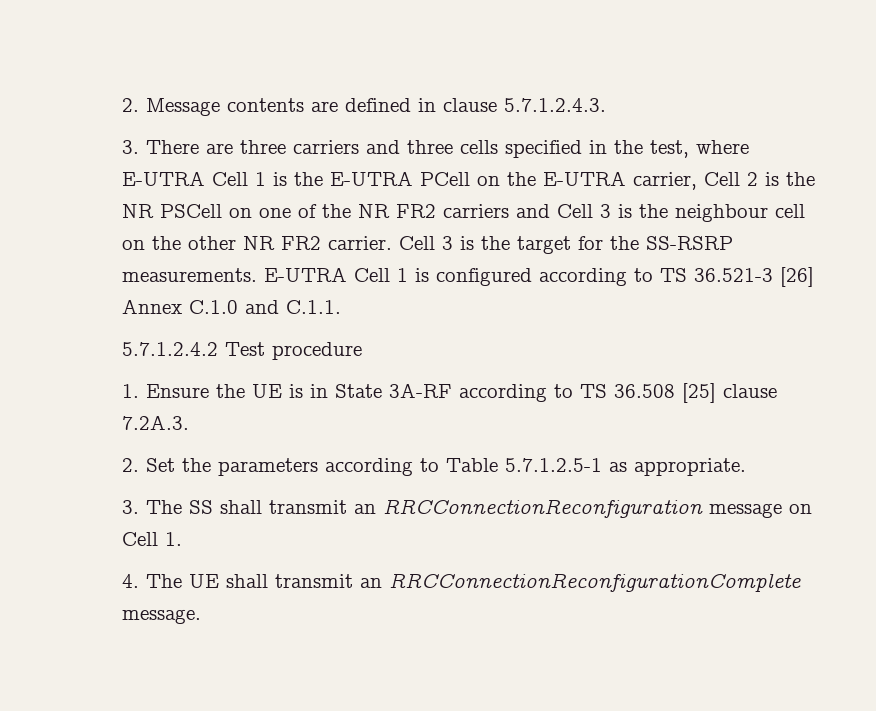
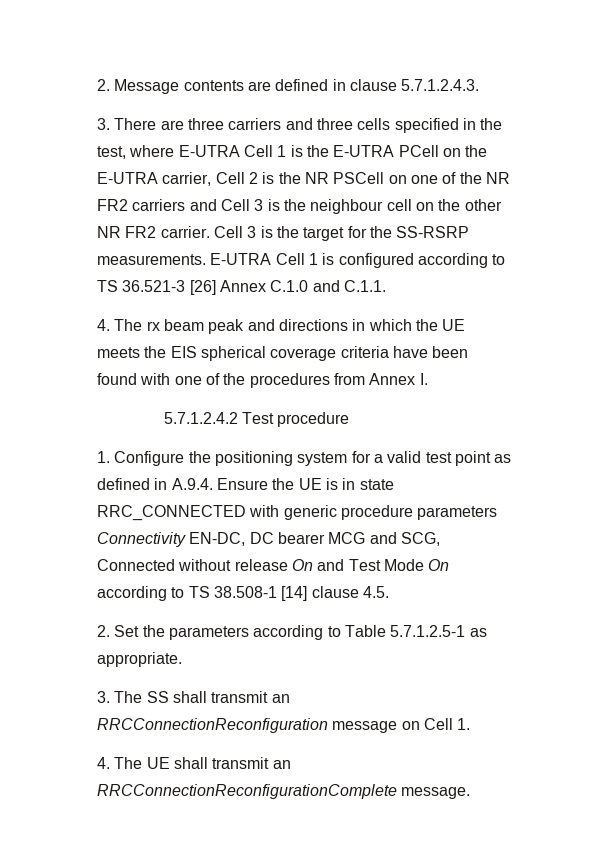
+ 4. The rx beam peak and directions in which the UE meets the EIS spherical coverage criteria have been found with one of the procedures from Annex I.
  5.7.1.2.4.2 Test procedure
- 1. Ensure the UE is in State 3A-RF according to TS 36.508 [25] clause 7.2A.3.
+ 1. Configure the positioning system for a valid test point as defined in A.9.4. Ensure the UE is in state RRC_CONNECTED with generic procedure parameters Connectivity EN-DC, DC bearer MCG and SCG, Connected without release On and Test Mode On according to TS 38.508-1 [14] clause 4.5.

